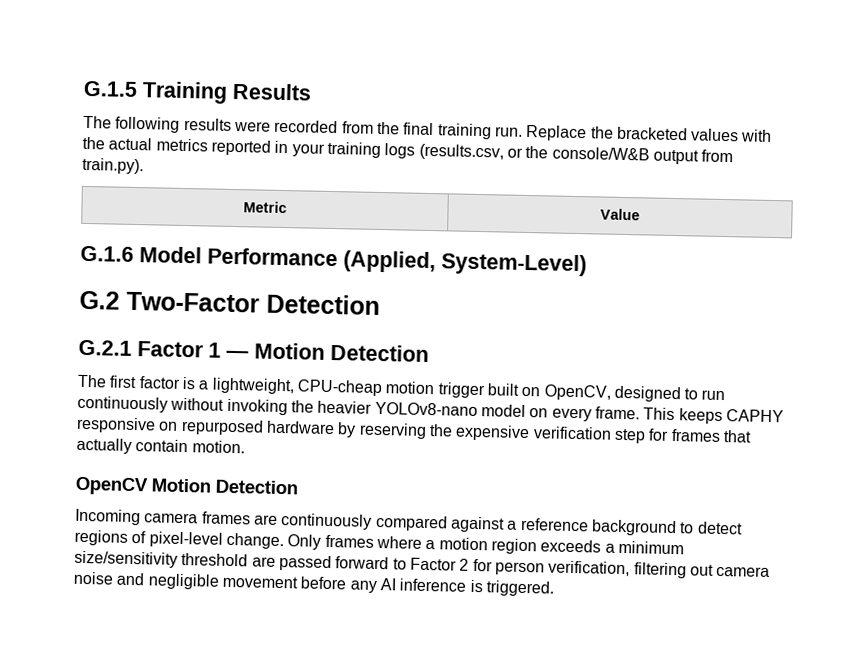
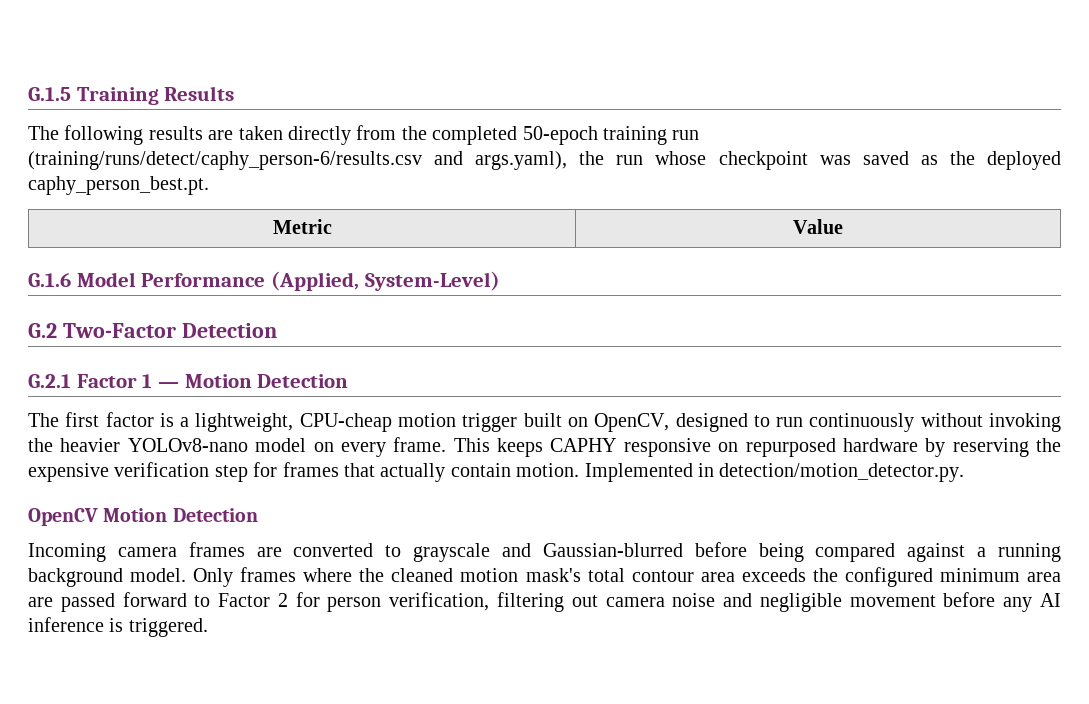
- The following results were recorded from the final training run. Replace the bracketed values with the actual metrics reported in your training logs (results.csv, or the console/W&B output from train.py).
+ The following results are taken directly from the completed 50-epoch training run (training/runs/detect/caphy_person-6/results.csv and args.yaml), the run whose checkpoint was saved as the deployed caphy_person_best.pt.
+ Implemented in detection/motion_detector.py.
- Incoming camera frames are continuously compared against a reference background to detect regions of pixel-level change. Only frames where a motion region exceeds a minimum size/sensitivity threshold are passed forward to Factor 2 for person verification, filtering out camera noise and negligible movement before any AI inference is triggered.
+ Incoming camera frames are converted to grayscale and Gaussian-blurred before being compared against a running background model. Only frames where the cleaned motion mask's total contour area exceeds the configured minimum area are passed forward to Factor 2 for person verification, filtering out camera noise and negligible movement before any AI inference is triggered.

